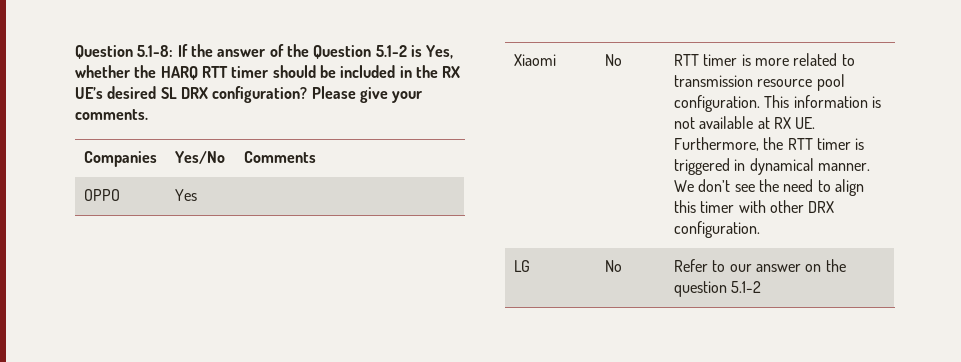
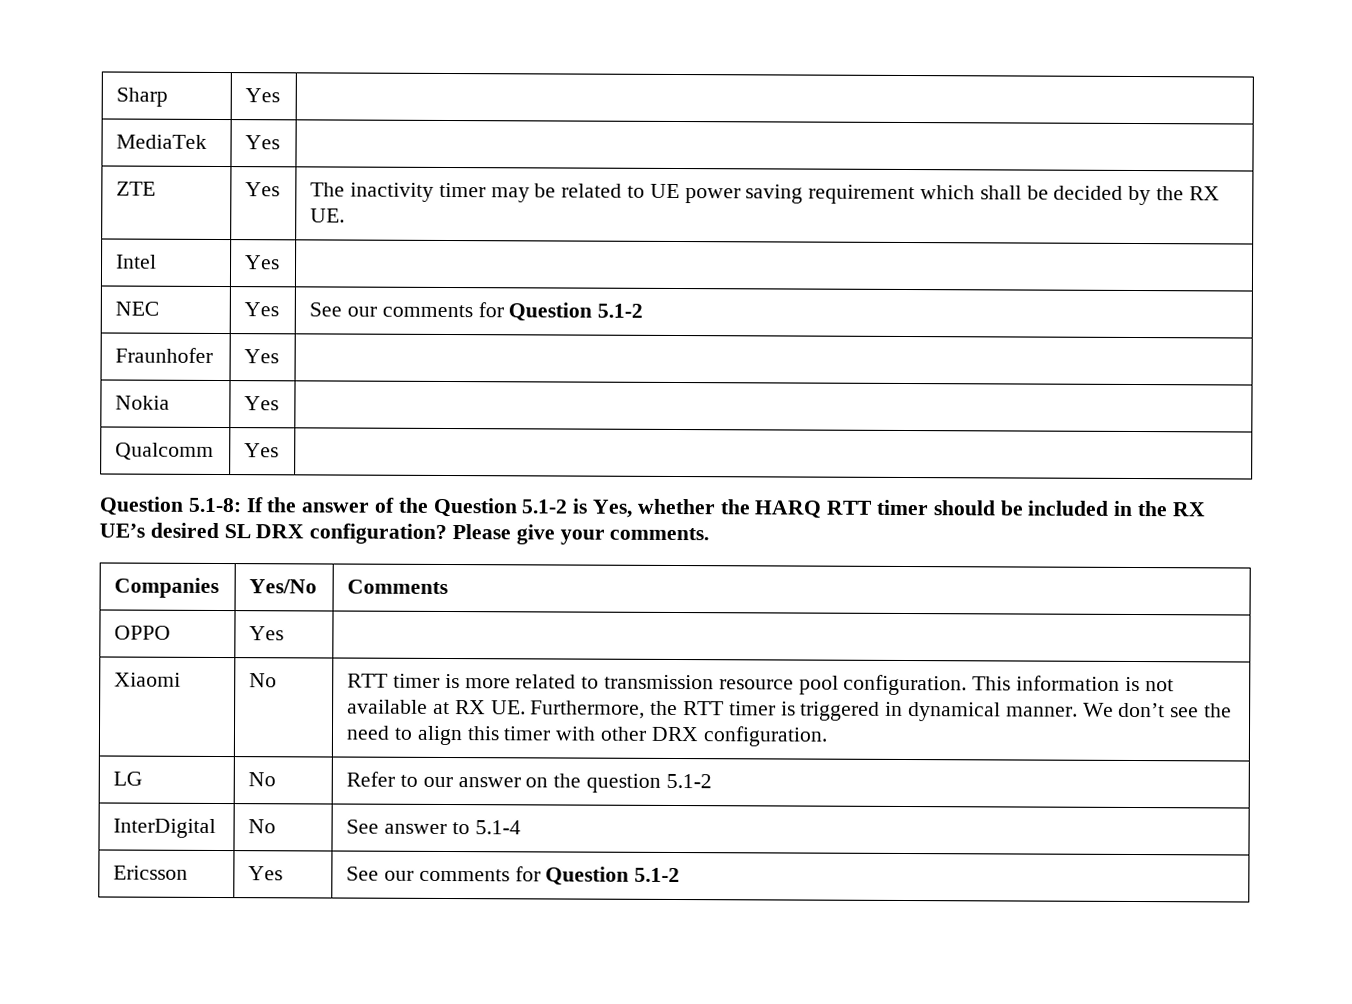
+ Sharp | Yes |
+ MediaTek | Yes |
+ ZTE | Yes | The inactivity timer may be related to UE power saving requirement which shall be decided by the RX UE.
+ Intel | Yes |
+ NEC | Yes | See our comments for Question 5.1-2
+ Fraunhofer | Yes |
+ Nokia | Yes |
+ Qualcomm | Yes |
+ InterDigital | No | See answer to 5.1-4
+ Ericsson | Yes | See our comments for Question 5.1-2

